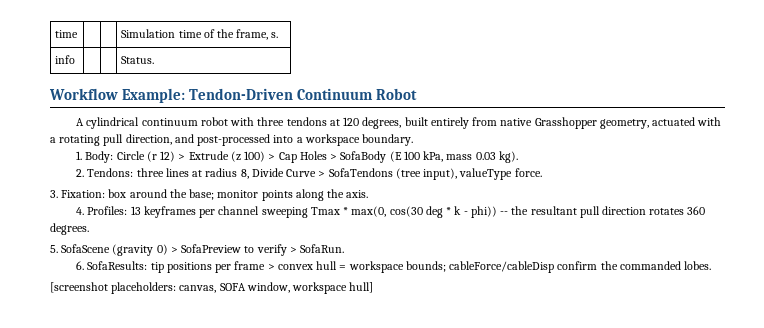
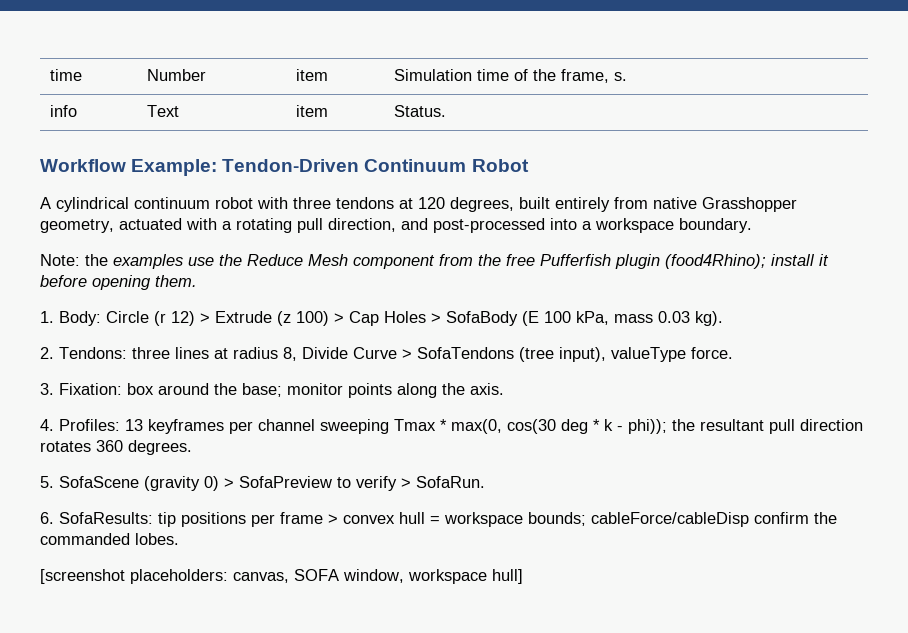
- time | | | Simulation time of the frame, s.
+ time | Number | item | Simulation time of the frame, s.
- info | | | Status.
+ info | Text | item | Status.
+ Note: the examples use the Reduce Mesh component from the free Pufferfish plugin (food4Rhino); install it before opening them.
- 4. Profiles: 13 keyframes per channel sweeping Tmax * max(0, cos(30 deg * k - phi)) -- the resultant pull direction rotates 360 degrees.
+ 4. Profiles: 13 keyframes per channel sweeping Tmax * max(0, cos(30 deg * k - phi)); the resultant pull direction rotates 360 degrees.

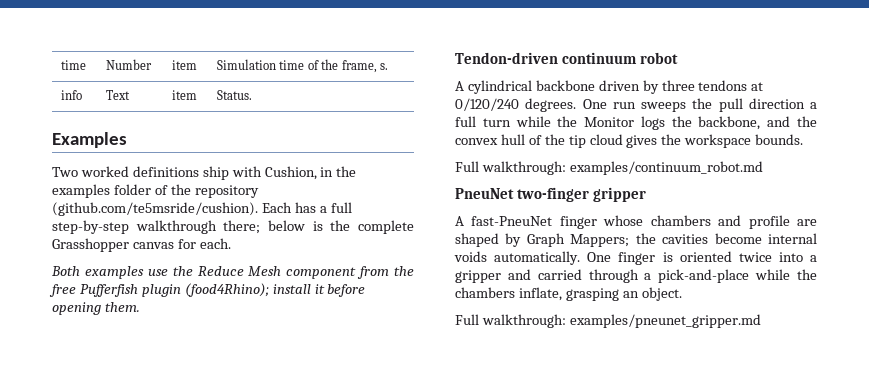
- Workflow Example: Tendon-Driven Continuum Robot
- A cylindrical continuum robot with three tendons at 120 degrees, built entirely from native Grasshopper geometry, actuated with a rotating pull direction, and post-processed into a workspace boundary.
- Note: the examples use the Reduce Mesh component from the free Pufferfish plugin (food4Rhino); install it before opening them.
+ Examples
+ Two worked definitions ship with Cushion, in the examples folder of the repository (github.com/te5msride/cushion). Each has a full step-by-step walkthrough there; below is the complete Grasshopper canvas for each.
+ Both examples use the Reduce Mesh component from the free Pufferfish plugin (food4Rhino); install it before opening them.
- 1. Body: Circle (r 12) > Extrude (z 100) > Cap Holes > SofaBody (E 100 kPa, mass 0.03 kg).
- 2. Tendons: three lines at radius 8, Divide Curve > SofaTendons (tree input), valueType force.
- 3. Fixation: box around the base; monitor points along the axis.
- 4. Profiles: 13 keyframes per channel sweeping Tmax * max(0, cos(30 deg * k - phi)); the resultant pull direction rotates 360 degrees.
- 5. SofaScene (gravity 0) > SofaPreview to verify > SofaRun.
- 6. SofaResults: tip positions per frame > convex hull = workspace bounds; cableForce/cableDisp confirm the commanded lobes.
- [screenshot placeholders: canvas, SOFA window, workspace hull]
+ Tendon-driven continuum robot
+ A cylindrical backbone driven by three tendons at 0/120/240 degrees. One run sweeps the pull direction a full turn while the Monitor logs the backbone, and the convex hull of the tip cloud gives the workspace bounds.
+ Full walkthrough: examples/continuum_robot.md
+ PneuNet two-finger gripper
+ A fast-PneuNet finger whose chambers and profile are shaped by Graph Mappers; the cavities become internal voids automatically. One finger is oriented twice into a gripper and carried through a pick-and-place while the chambers inflate, grasping an object.
+ Full walkthrough: examples/pneunet_gripper.md

